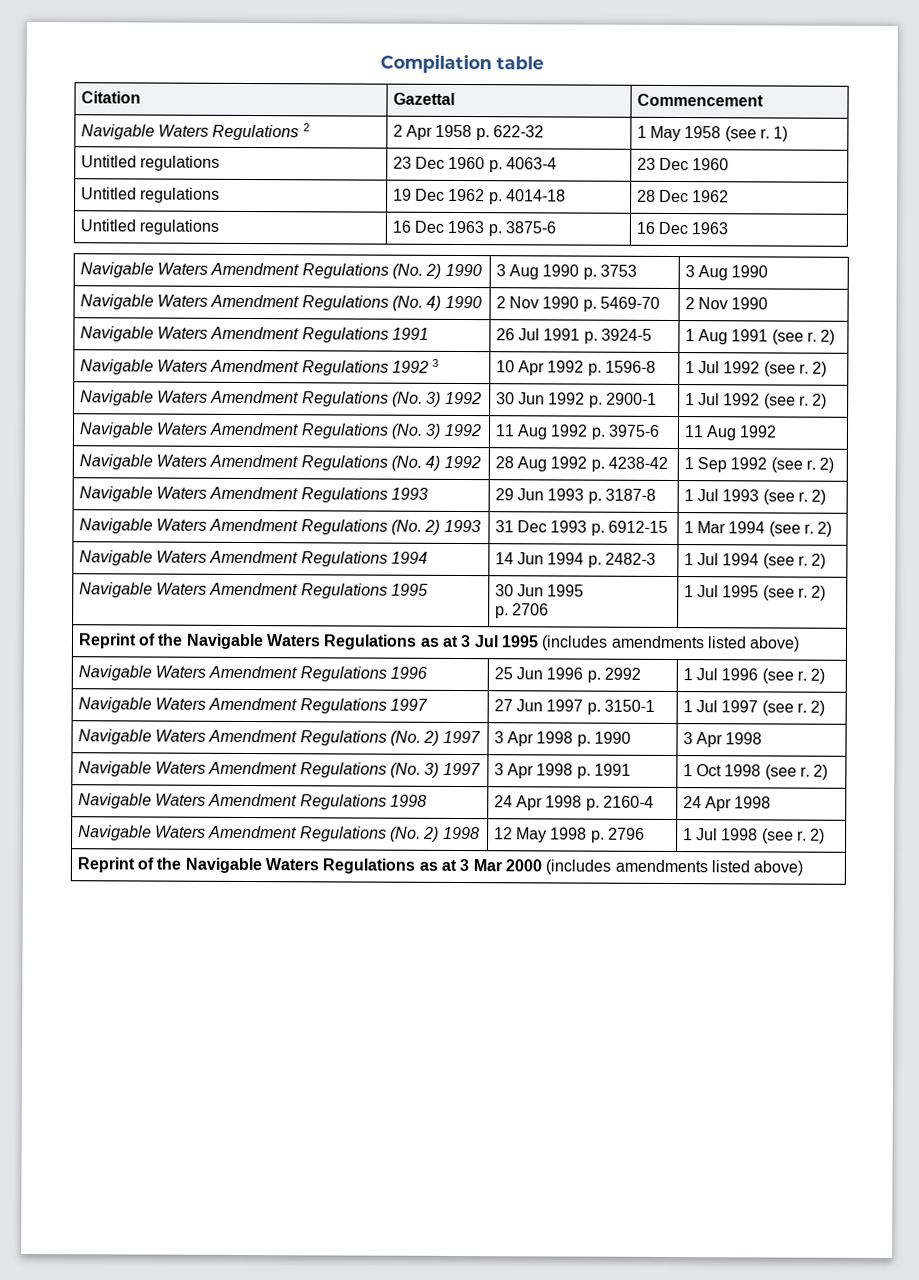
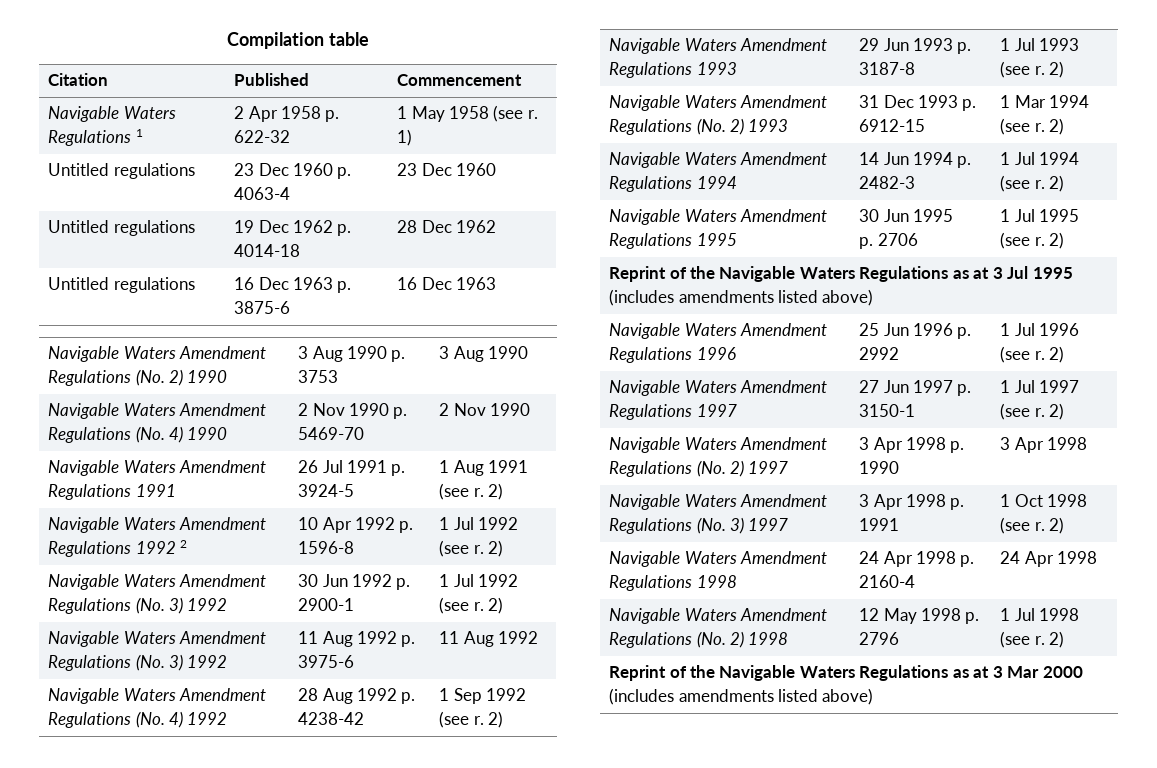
- Citation | Gazettal | Commencement
+ Citation | Published | Commencement
- Navigable Waters Regulations 2 | 2 Apr 1958 p. 622-32 | 1 May 1958 (see r. 1)
+ Navigable Waters Regulations 1 | 2 Apr 1958 p. 622-32 | 1 May 1958 (see r. 1)
- Navigable Waters Amendment Regulations 1992 3 | 10 Apr 1992 p. 1596-8 | 1 Jul 1992 (see r. 2)
+ Navigable Waters Amendment Regulations 1992 2 | 10 Apr 1992 p. 1596-8 | 1 Jul 1992 (see r. 2)

